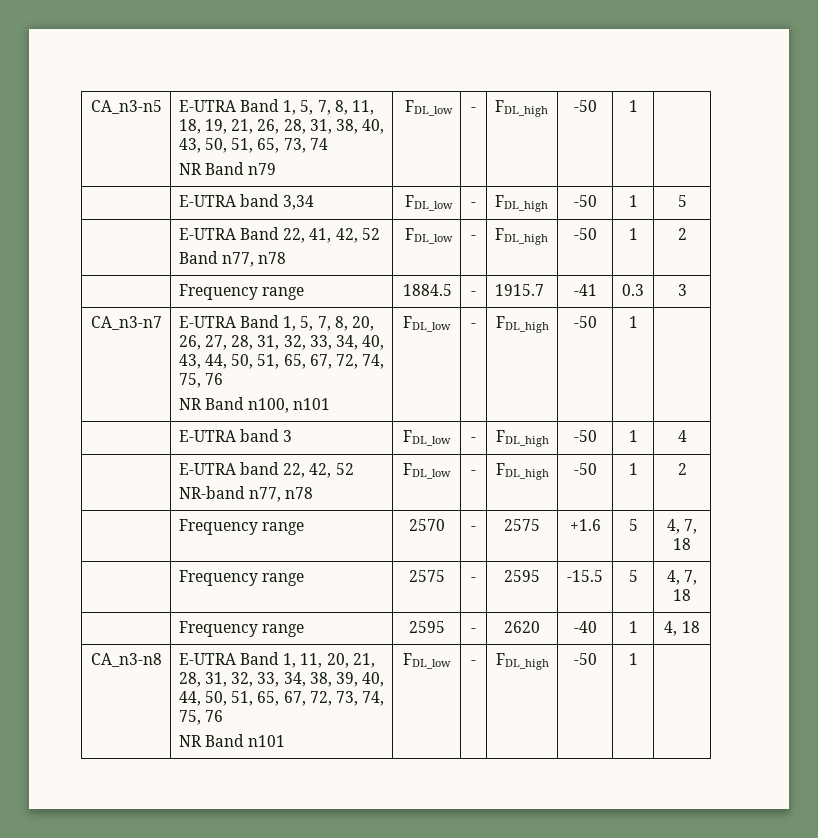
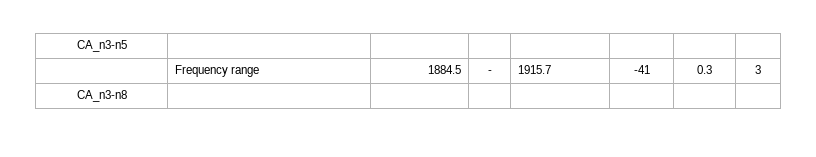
- CA_n3-n5 | E-UTRA Band 1, 5, 7, 8, 11, 18, 19, 21, 26, 28, 31, 38, 40, 43, 50, 51, 65, 73, 74
- NR Band n79 | FDL_low | - | FDL_high | -50 | 1 |
- | E-UTRA band 3,34 | FDL_low | - | FDL_high | -50 | 1 | 5
- | E-UTRA Band 22, 41, 42, 52
- Band n77, n78 | FDL_low | - | FDL_high | -50 | 1 | 2
+ CA_n3-n5 | | | | | | |
- CA_n3-n7 | E-UTRA Band 1, 5, 7, 8, 20, 26, 27, 28, 31, 32, 33, 34, 40, 43, 44, 50, 51, 65, 67, 72, 74, 75, 76
- NR Band n100, n101 | FDL_low | - | FDL_high | -50 | 1 |
- | E-UTRA band 3 | FDL_low | - | FDL_high | -50 | 1 | 4
- | E-UTRA band 22, 42, 52
- NR-band n77, n78 | FDL_low | - | FDL_high | -50 | 1 | 2
- | Frequency range | 2570 | - | 2575 | +1.6 | 5 | 4, 7, 18
- | Frequency range | 2575 | - | 2595 | -15.5 | 5 | 4, 7, 18
- | Frequency range | 2595 | - | 2620 | -40 | 1 | 4, 18
- CA_n3-n8 | E-UTRA Band 1, 11, 20, 21, 28, 31, 32, 33, 34, 38, 39, 40, 44, 50, 51, 65, 67, 72, 73, 74, 75, 76
- NR Band n101 | FDL_low | - | FDL_high | -50 | 1 |
+ CA_n3-n8 | | | | | | |

